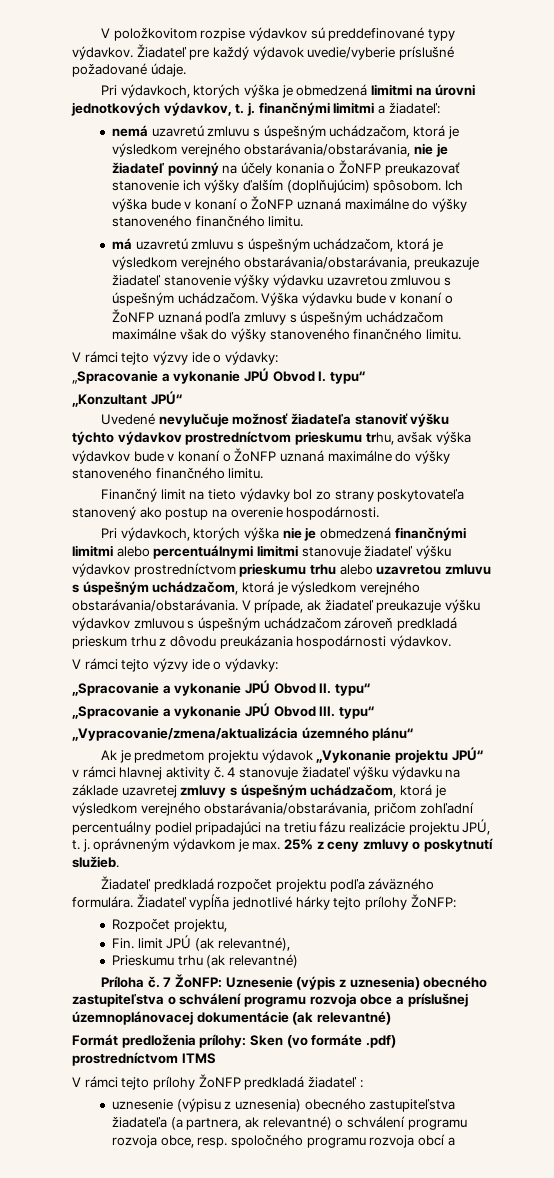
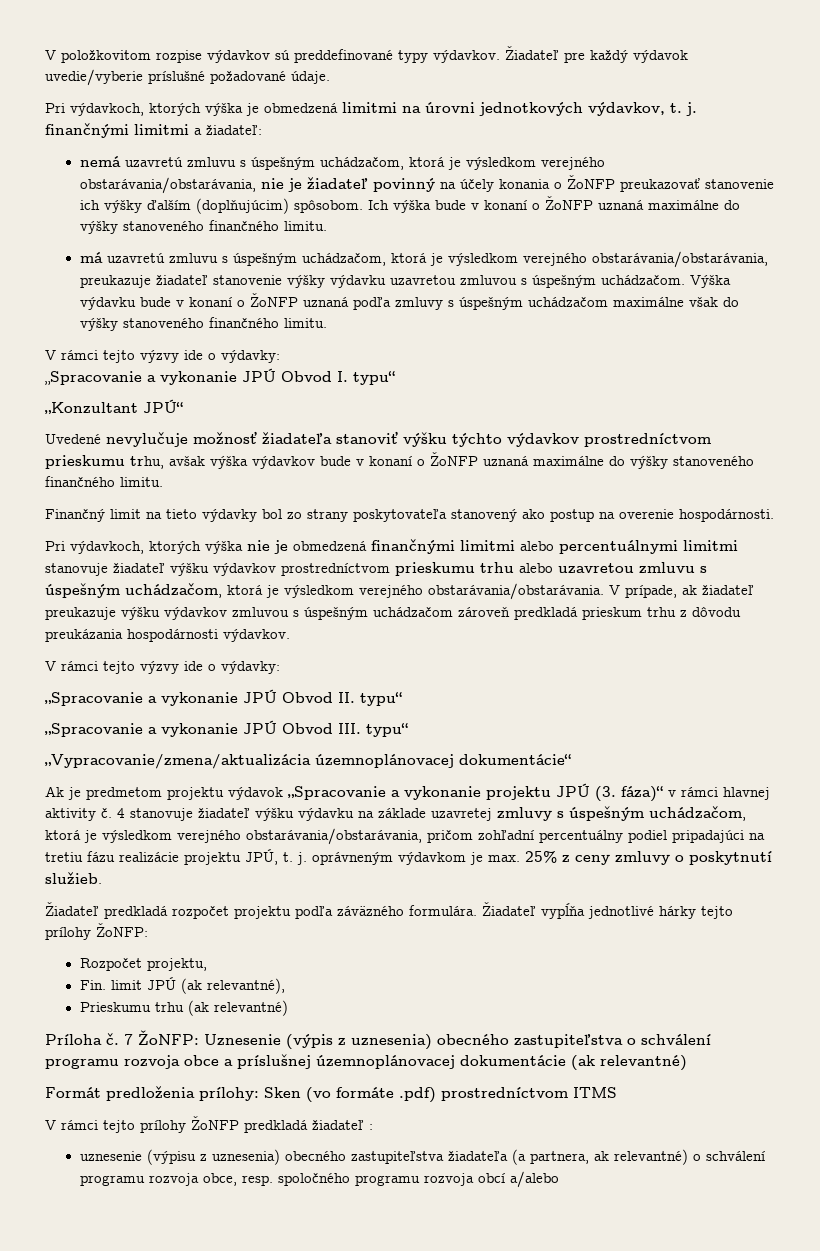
- „Vypracovanie/zmena/aktualizácia územného plánu“
+ „Vypracovanie/zmena/aktualizácia územnoplánovacej dokumentácie“
- Ak je predmetom projektu výdavok „Vykonanie projektu JPÚ“ v rámci hlavnej aktivity č.
+ Ak je predmetom projektu výdavok „Spracovanie a vykonanie projektu JPÚ (3. fáza)“ v rámci hlavnej aktivity č.
- uznesenie (výpisu z uznesenia) obecného zastupiteľstva žiadateľa (a partnera, ak relevantné) o schválení programu rozvoja obce, resp. spoločného programu rozvoja obcí a
+ uznesenie (výpisu z uznesenia) obecného zastupiteľstva žiadateľa (a partnera, ak relevantné) o schválení programu rozvoja obce, resp. spoločného programu rozvoja obcí a/alebo

